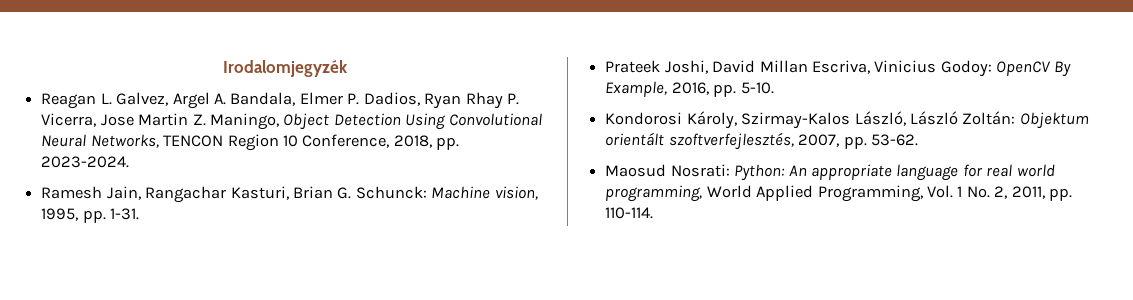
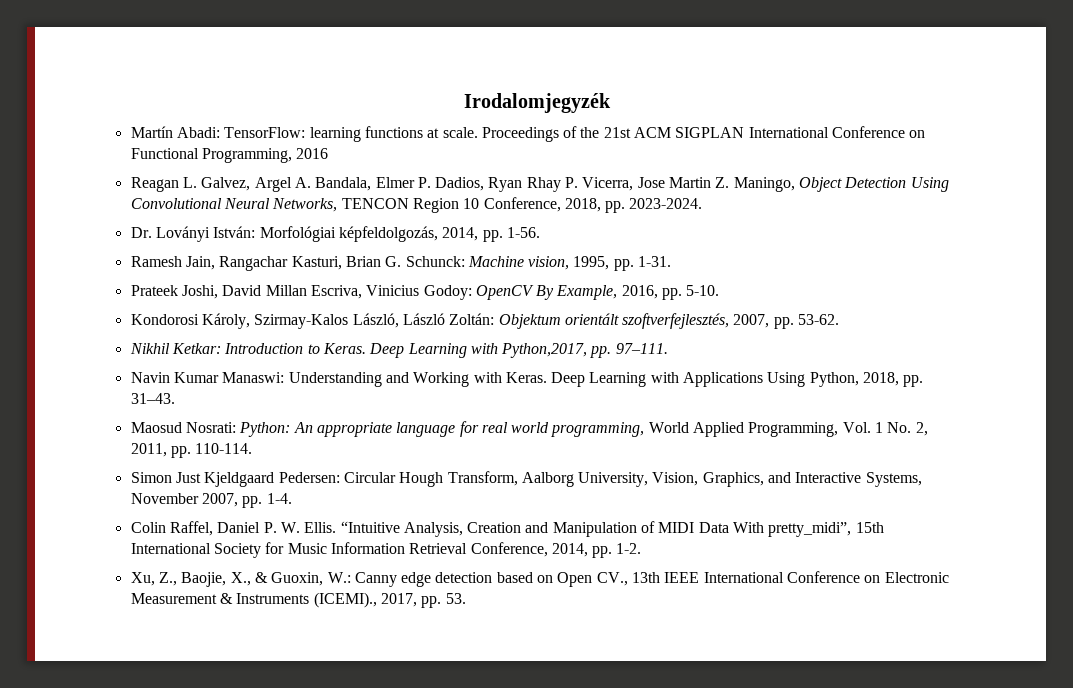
+ Martín Abadi: TensorFlow: learning functions at scale. Proceedings of the 21st ACM SIGPLAN International Conference on Functional Programming, 2016
+ Dr. Loványi István: Morfológiai képfeldolgozás, 2014, pp. 1-56.
+ Nikhil Ketkar: Introduction to Keras. Deep Learning with Python,2017, pp. 97–111.
+ Navin Kumar Manaswi: Understanding and Working with Keras. Deep Learning with Applications Using Python, 2018, pp. 31–43.
+ Simon Just Kjeldgaard Pedersen: Circular Hough Transform, Aalborg University, Vision, Graphics, and Interactive Systems, November 2007, pp. 1-4.
+ Colin Raffel, Daniel P. W. Ellis. “Intuitive Analysis, Creation and Manipulation of MIDI Data With pretty_midi”, 15th International Society for Music Information Retrieval Conference, 2014, pp. 1-2.
+ Xu, Z., Baojie, X., & Guoxin, W.: Canny edge detection based on Open CV., 13th IEEE International Conference on Electronic Measurement & Instruments (ICEMI)., 2017, pp. 53.

